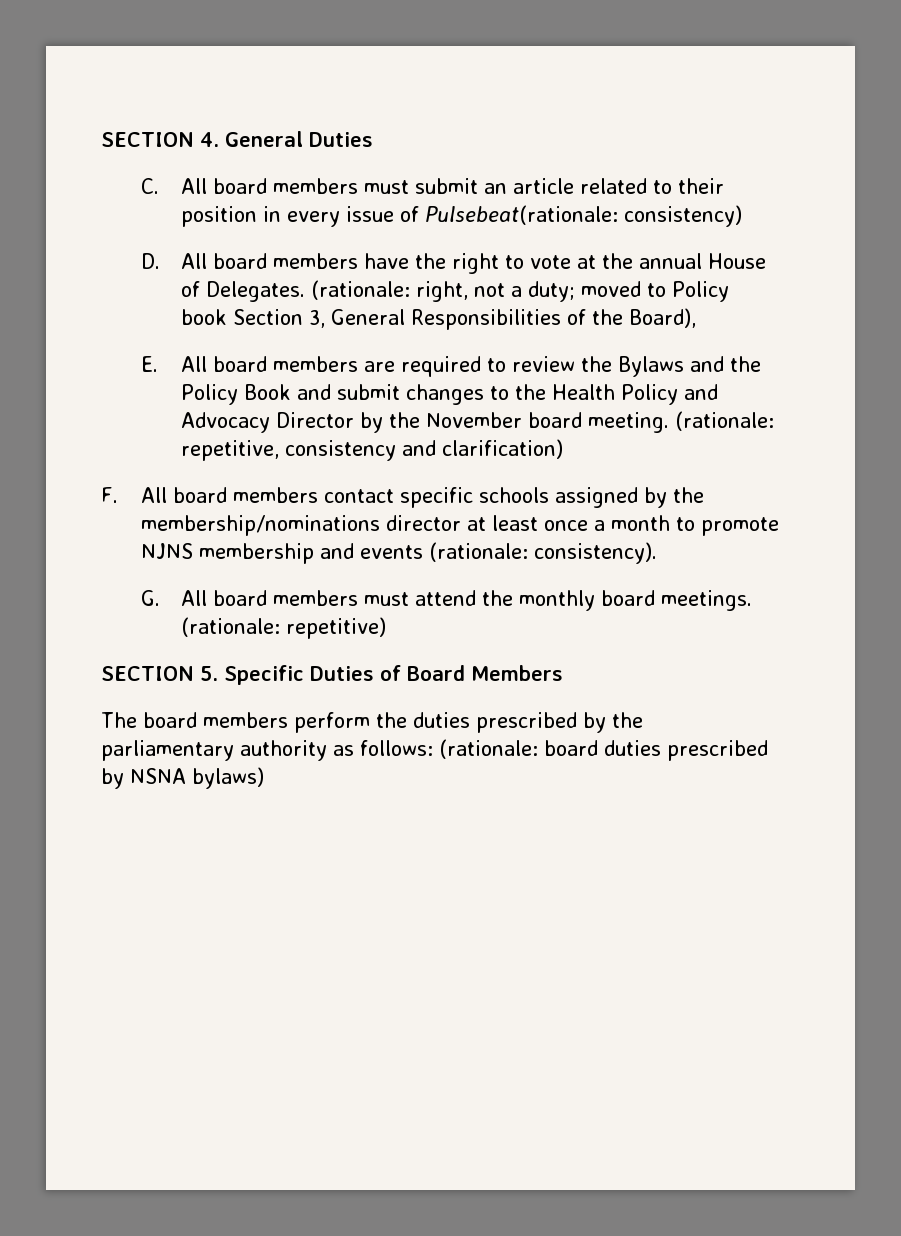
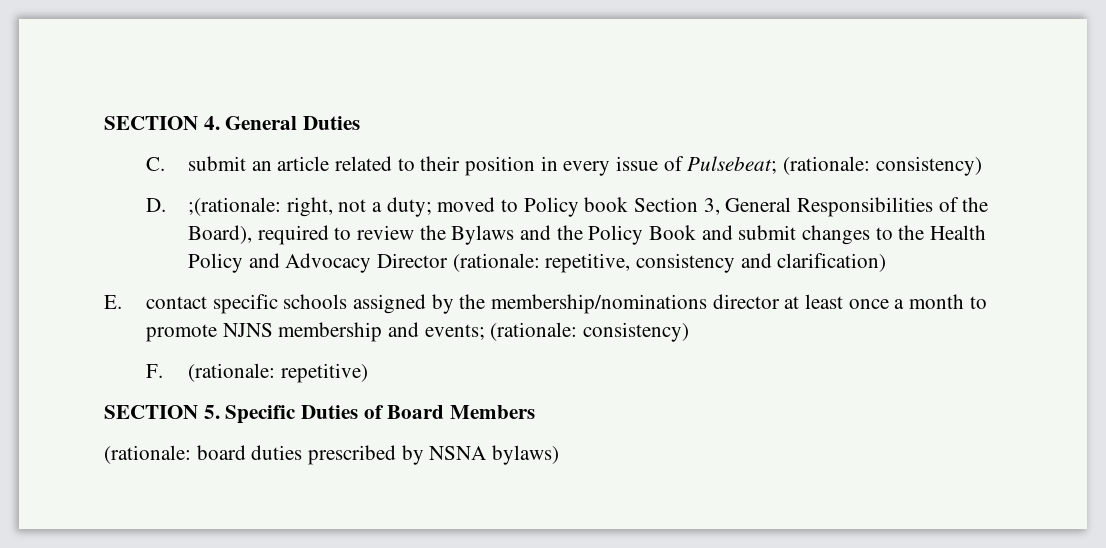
- C. All board members must submit an article related to their position in every issue of Pulsebeat(rationale: consistency)
+ C. submit an article related to their position in every issue of Pulsebeat; (rationale: consistency)
- D. All board members have the right to vote at the annual House of Delegates. (rationale: right, not a duty; moved to Policy book Section 3, General Responsibilities of the Board),
- E. All board members are required to review the Bylaws and the Policy Book and submit changes to the Health Policy and Advocacy Director by the November board meeting. (rationale: repetitive, consistency and clarification)
+ D. ;(rationale: right, not a duty; moved to Policy book Section 3, General Responsibilities of the Board), required to review the Bylaws and the Policy Book and submit changes to the Health Policy and Advocacy Director (rationale: repetitive, consistency and clarification)
- F. All board members contact specific schools assigned by the membership/nominations director at least once a month to promote NJNS membership and events (rationale: consistency).
- G. All board members must attend the monthly board meetings. (rationale: repetitive)
+ E. contact specific schools assigned by the membership/nominations director at least once a month to promote NJNS membership and events; (rationale: consistency)
+ F. (rationale: repetitive)
- The board members perform the duties prescribed by the parliamentary authority as follows: (rationale: board duties prescribed by NSNA bylaws)
+ (rationale: board duties prescribed by NSNA bylaws)

